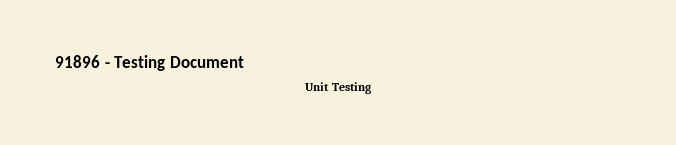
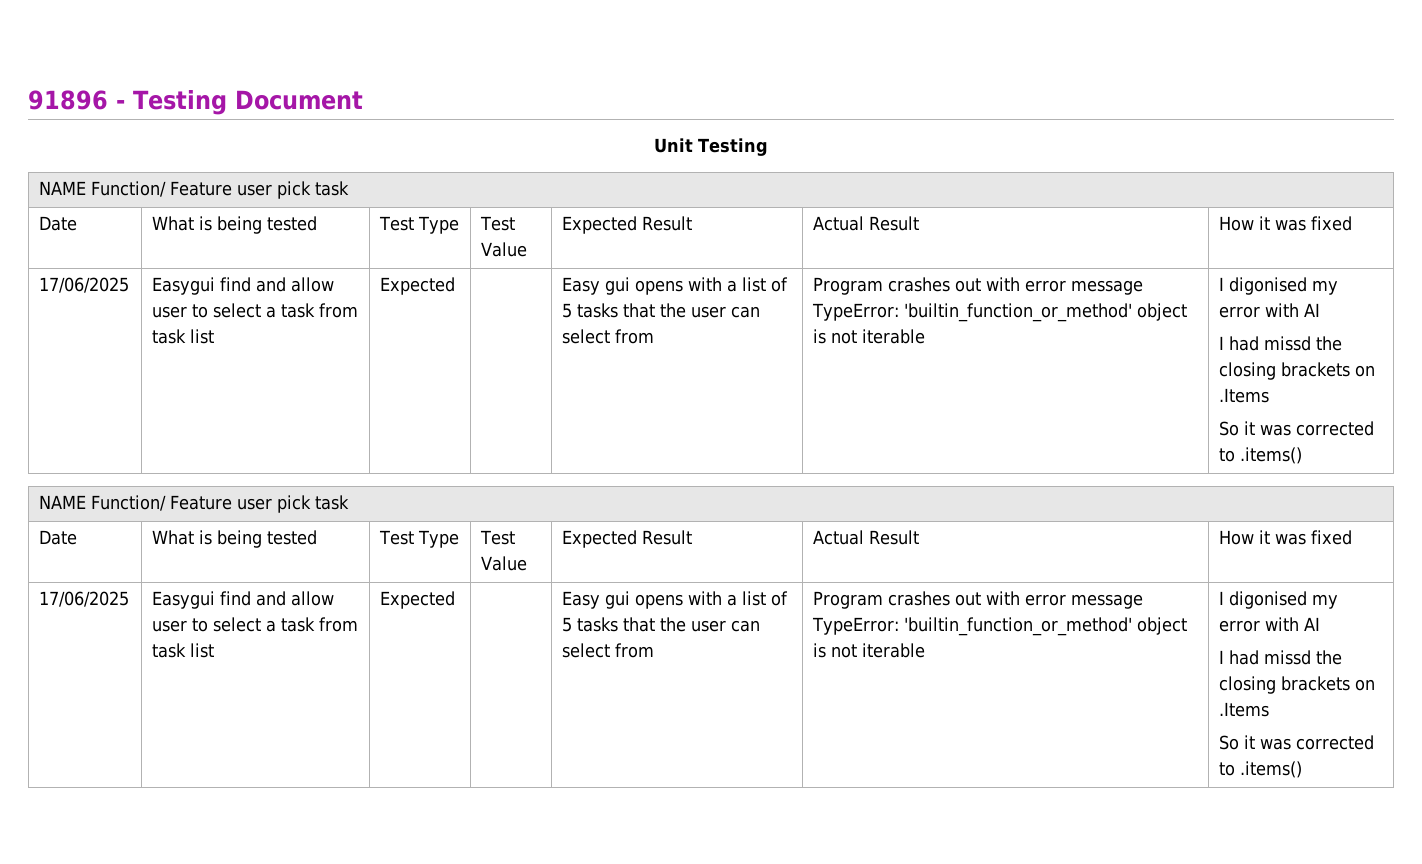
  Unit Testing
+ NAME Function/ Feature user pick task
+ Date | What is being tested | Test Type | Test Value | Expected Result | Actual Result | How it was fixed
+ 17/06/2025 | Easygui find and allow user to select a task from task list | Expected | | Easy gui opens with a list of 5 tasks that the user can select from | Program crashes out with error message TypeError: 'builtin_function_or_method' object is not iterable | I digonised my error with AI
+ I had missd the closing brackets on .Items
+ So it was corrected to .items()
+ NAME Function/ Feature user pick task
+ Date | What is being tested | Test Type | Test Value | Expected Result | Actual Result | How it was fixed
+ 17/06/2025 | Easygui find and allow user to select a task from task list | Expected | | Easy gui opens with a list of 5 tasks that the user can select from | Program crashes out with error message TypeError: 'builtin_function_or_method' object is not iterable | I digonised my error with AI
+ I had missd the closing brackets on .Items
+ So it was corrected to .items()

